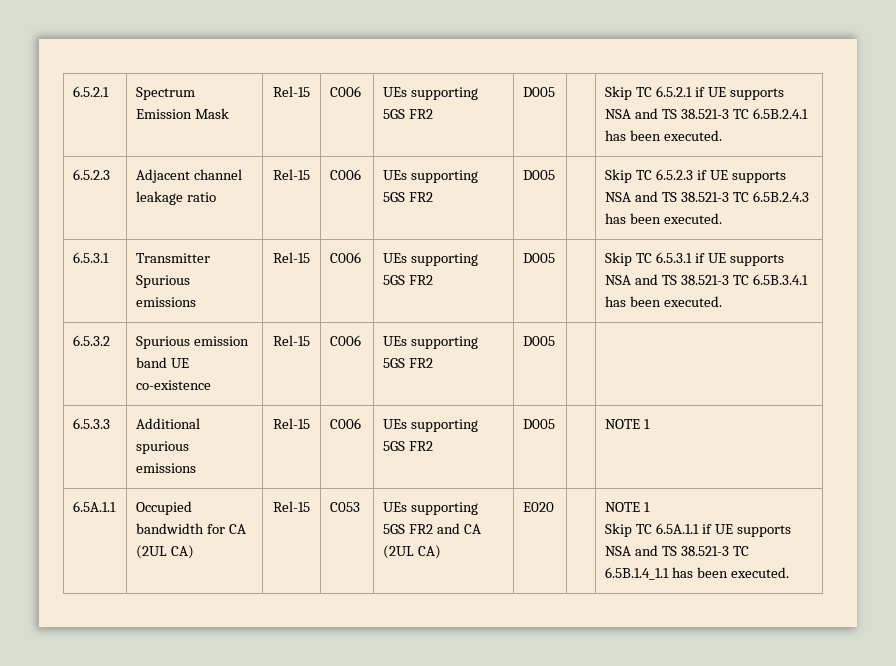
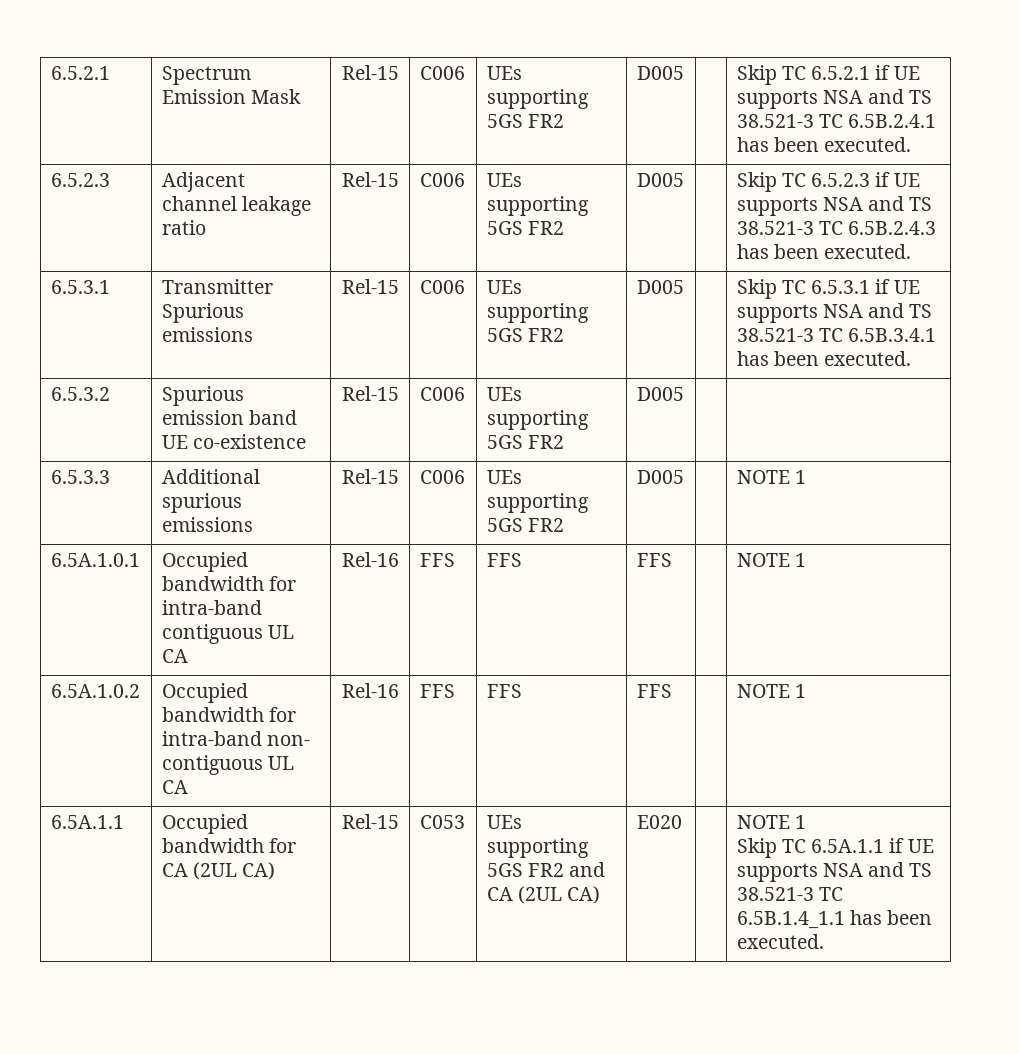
+ 6.5A.1.0.1 | Occupied bandwidth for intra-band contiguous UL CA | Rel-16 | FFS | FFS | FFS | | NOTE 1
+ 6.5A.1.0.2 | Occupied bandwidth for intra-band non- contiguous UL CA | Rel-16 | FFS | FFS | FFS | | NOTE 1

